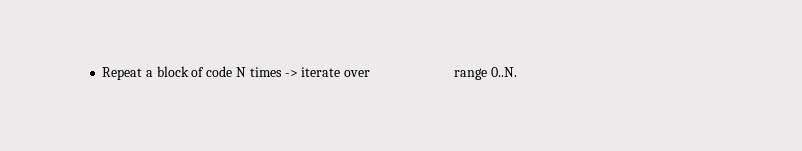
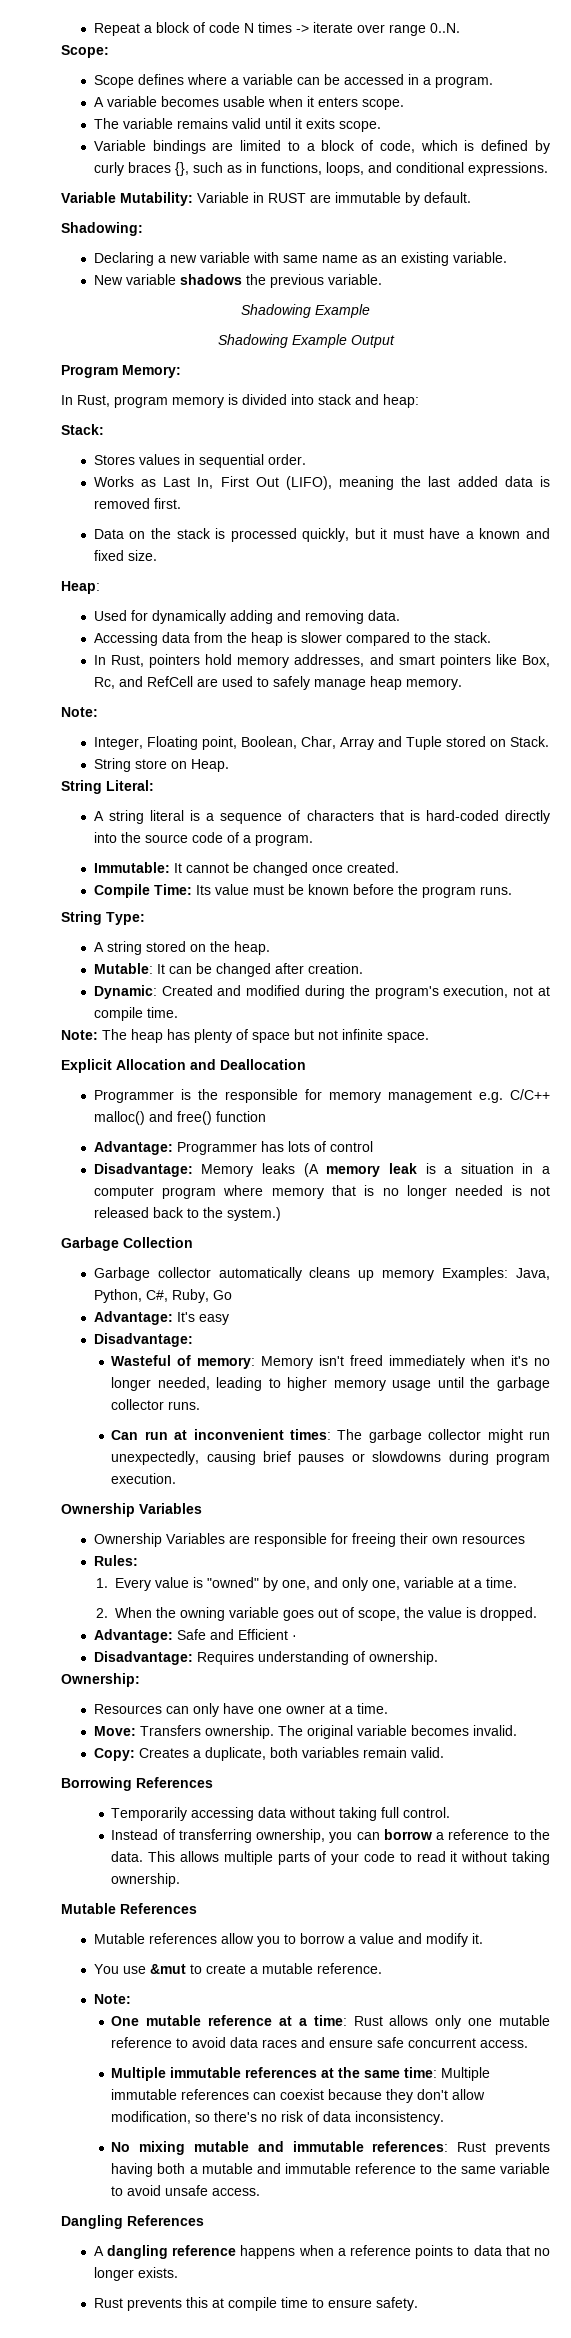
+ Scope:
+ Scope defines where a variable can be accessed in a program.
+ A variable becomes usable when it enters scope.
+ The variable remains valid until it exits scope.
+ Variable bindings are limited to a block of code, which is defined by curly braces {}, such as in functions, loops, and conditional expressions.
+ Variable Mutability: Variable in RUST are immutable by default.
+ Shadowing:
+ Declaring a new variable with same name as an existing variable.
+ New variable shadows the previous variable.
+ Shadowing Example
+ Shadowing Example Output
+ Program Memory:
+ In Rust, program memory is divided into stack and heap:
+ Stack:
+ Stores values in sequential order.
+ Works as Last In, First Out (LIFO), meaning the last added data is removed first.
+ Data on the stack is processed quickly, but it must have a known and fixed size.
+ Heap:
+ Used for dynamically adding and removing data.
+ Accessing data from the heap is slower compared to the stack.
+ In Rust, pointers hold memory addresses, and smart pointers like Box, Rc, and RefCell are used to safely manage heap memory.
+ Note:
+ Integer, Floating point, Boolean, Char, Array and Tuple stored on Stack.
+ String store on Heap.
+ String Literal:
+ A string literal is a sequence of characters that is hard-coded directly into the source code of a program.
+ Immutable: It cannot be changed once created.
+ Compile Time: Its value must be known before the program runs.
+ String Type:
+ A string stored on the heap.
+ Mutable: It can be changed after creation.
+ Dynamic: Created and modified during the program's execution, not at compile time.
+ Note: The heap has plenty of space but not infinite space.
+ Explicit Allocation and Deallocation
+ Programmer is the responsible for memory management e.g. C/C++ malloc() and free() function
+ Advantage: Programmer has lots of control
+ Disadvantage: Memory leaks (A memory leak is a situation in a computer program where memory that is no longer needed is not released back to the system.)
+ Garbage Collection
+ Garbage collector automatically cleans up memory Examples: Java, Python, C#, Ruby, Go
+ Advantage: It's easy
+ Disadvantage:
+ Wasteful of memory: Memory isn't freed immediately when it's no longer needed, leading to higher memory usage until the garbage collector runs.
+ Can run at inconvenient times: The garbage collector might run unexpectedly, causing brief pauses or slowdowns during program execution.
+ Ownership Variables
+ Ownership Variables are responsible for freeing their own resources
+ Rules:
+ 1. Every value is "owned" by one, and only one, variable at a time.
+ 2. When the owning variable goes out of scope, the value is dropped.
+ Advantage: Safe and Efficient ·
+ Disadvantage: Requires understanding of ownership.
+ Ownership:
+ Resources can only have one owner at a time.
+ Move: Transfers ownership. The original variable becomes invalid.
+ Copy: Creates a duplicate, both variables remain valid.
+ Borrowing References
+ Temporarily accessing data without taking full control.
+ Instead of transferring ownership, you can borrow a reference to the data. This allows multiple parts of your code to read it without taking ownership.
+ Mutable References
+ Mutable references allow you to borrow a value and modify it.
+ You use &mut to create a mutable reference.
+ Note:
+ One mutable reference at a time: Rust allows only one mutable reference to avoid data races and ensure safe concurrent access.
+ Multiple immutable references at the same time: Multiple immutable references can coexist because they don't allow modification, so there's no risk of data inconsistency.
+ No mixing mutable and immutable references: Rust prevents having both a mutable and immutable reference to the same variable to avoid unsafe access.
+ Dangling References
+ A dangling reference happens when a reference points to data that no longer exists.
+ Rust prevents this at compile time to ensure safety.

